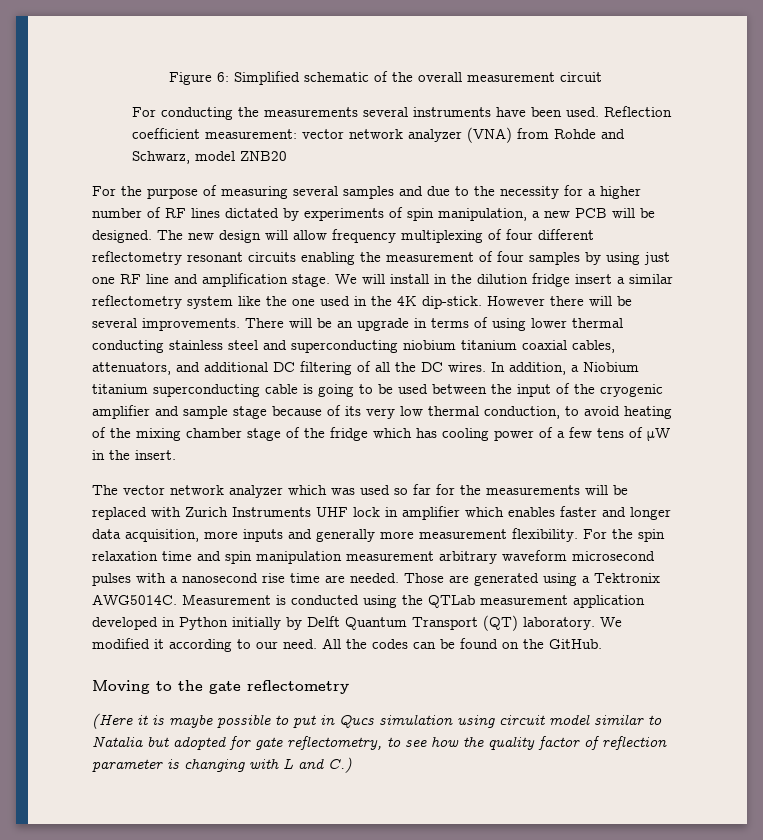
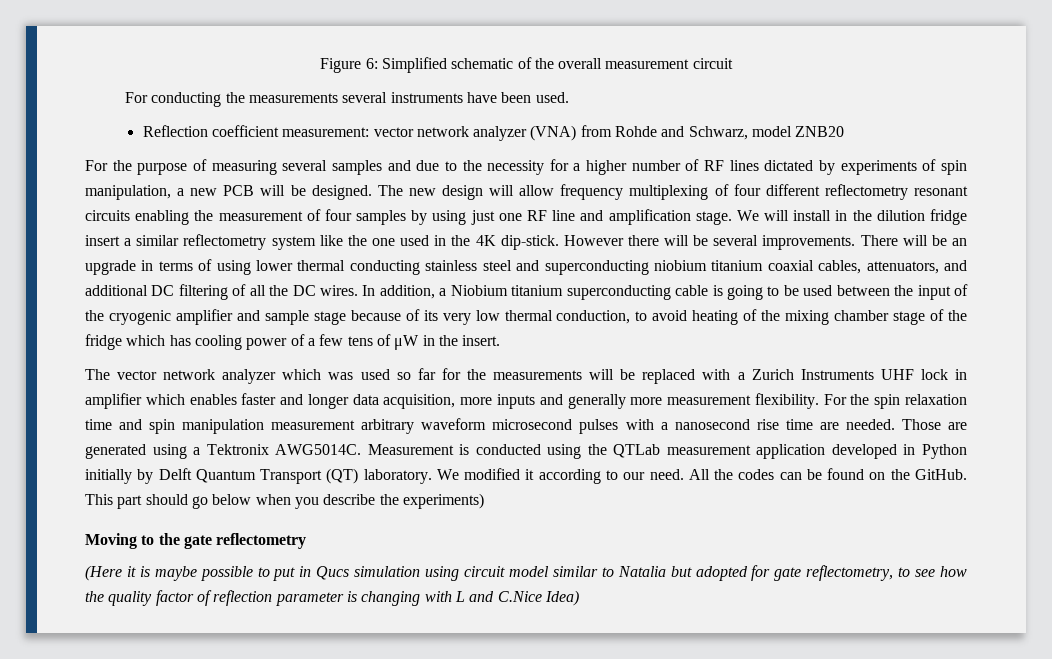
- For conducting the measurements several instruments have been used. Reflection coefficient measurement: vector network analyzer (VNA) from Rohde and Schwarz, model ZNB20
+ For conducting the measurements several instruments have been used.
+ Reflection coefficient measurement: vector network analyzer (VNA) from Rohde and Schwarz, model ZNB20
- The vector network analyzer which was used so far for the measurements will be replaced with Zurich Instruments UHF lock in amplifier which enables faster and longer data acquisition, more inputs and generally more measurement flexibility.
+ The vector network analyzer which was used so far for the measurements will be replaced with a Zurich Instruments UHF lock in amplifier which enables faster and longer data acquisition, more inputs and generally more measurement flexibility.
+ This part should go below when you describe the experiments)
- (Here it is maybe possible to put in Qucs simulation using circuit model similar to Natalia but adopted for gate reflectometry, to see how the quality factor of reflection parameter is changing with L and C.)
+ (Here it is maybe possible to put in Qucs simulation using circuit model similar to Natalia but adopted for gate reflectometry, to see how the quality factor of reflection parameter is changing with L and C.Nice Idea)

